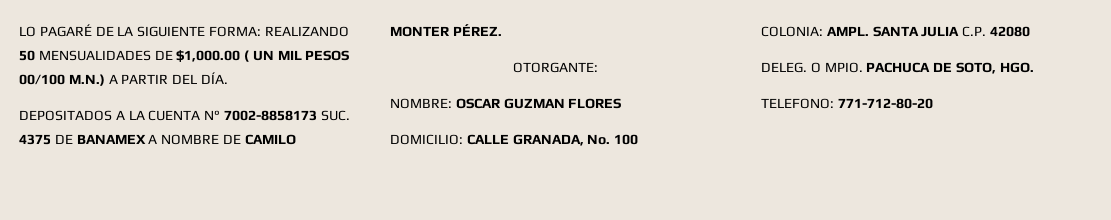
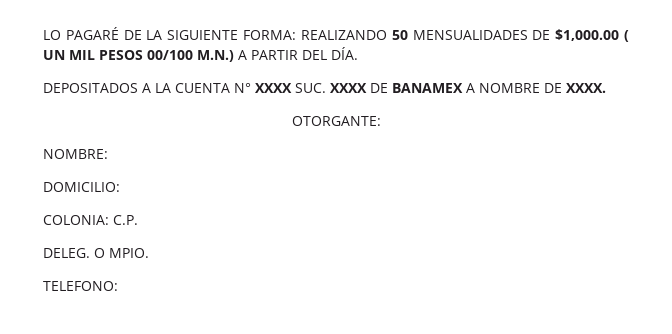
- DEPOSITADOS A LA CUENTA N° 7002-8858173 SUC. 4375 DE BANAMEX A NOMBRE DE CAMILO MONTER PÉREZ.
+ DEPOSITADOS A LA CUENTA N° XXXX SUC. XXXX DE BANAMEX A NOMBRE DE XXXX.
- NOMBRE: OSCAR GUZMAN FLORES
- DOMICILIO: CALLE GRANADA, No. 100
- COLONIA: AMPL. SANTA JULIA C.P. 42080
+ NOMBRE:
+ DOMICILIO:
+ COLONIA: C.P.
- PACHUCA DE SOTO, HGO.
- TELEFONO: 771-712-80-20
+ TELEFONO:

